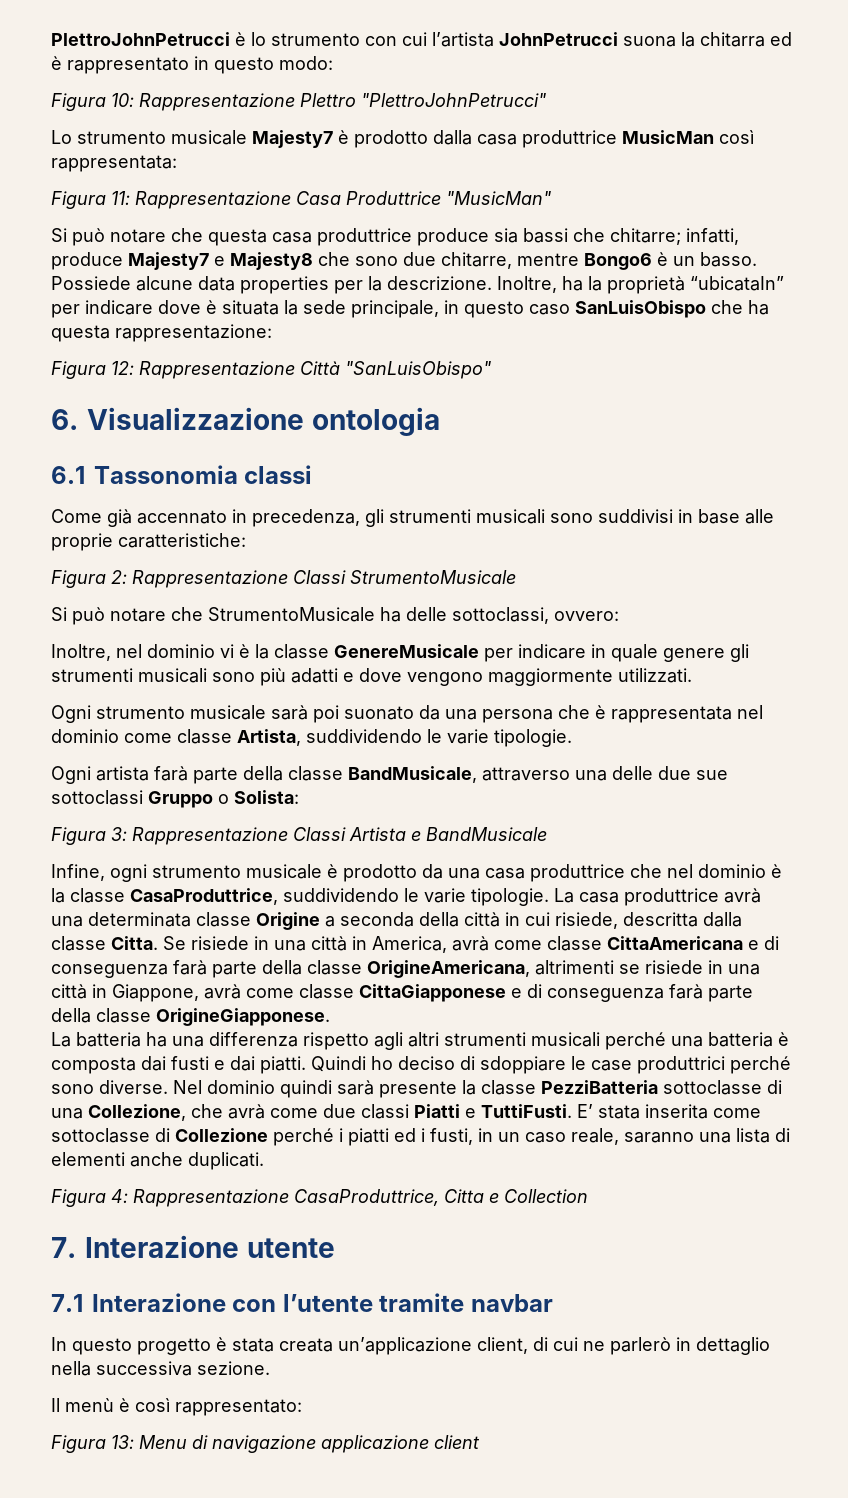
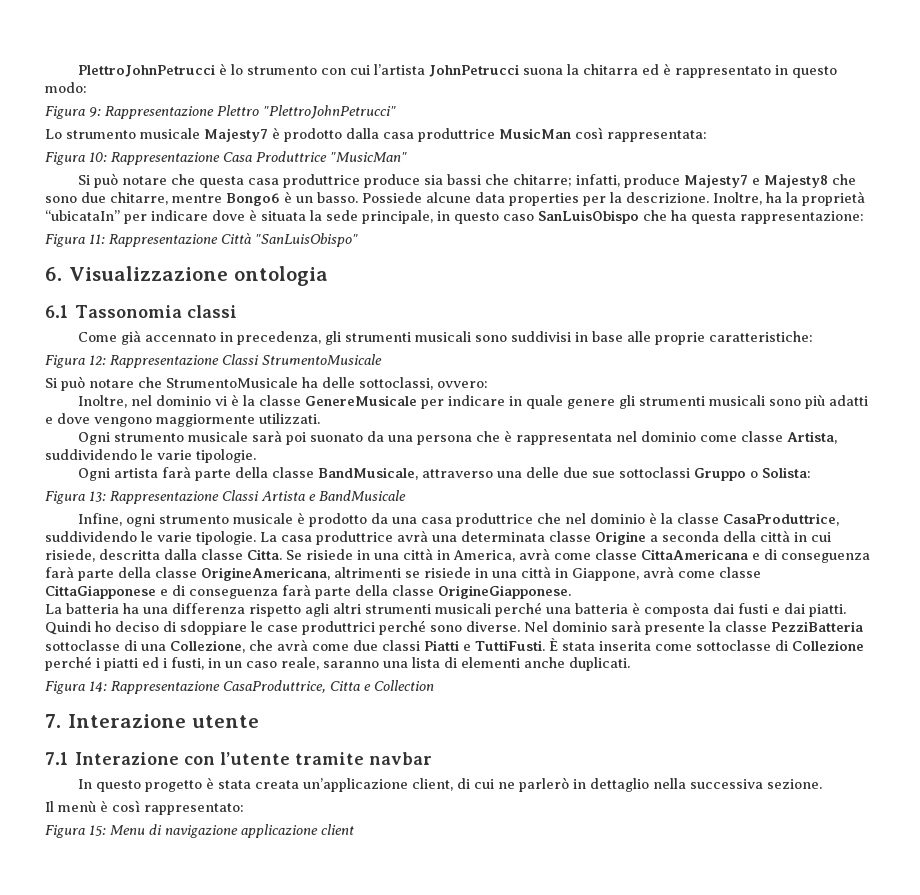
- Figura 10: Rappresentazione Plettro "PlettroJohnPetrucci"
+ Figura 9: Rappresentazione Plettro "PlettroJohnPetrucci"
- Figura 11: Rappresentazione Casa Produttrice "MusicMan"
+ Figura 10: Rappresentazione Casa Produttrice "MusicMan"
- Figura 12: Rappresentazione Città "SanLuisObispo"
+ Figura 11: Rappresentazione Città "SanLuisObispo"
- Figura 2: Rappresentazione Classi StrumentoMusicale
+ Figura 12: Rappresentazione Classi StrumentoMusicale
- Figura 3: Rappresentazione Classi Artista e BandMusicale
+ Figura 13: Rappresentazione Classi Artista e BandMusicale
- Nel dominio quindi sarà presente la classe PezziBatteria sottoclasse di una Collezione, che avrà come due classi Piatti e TuttiFusti.
+ Nel dominio sarà presente la classe PezziBatteria sottoclasse di una Collezione, che avrà come due classi Piatti e TuttiFusti.
- E’ stata inserita come sottoclasse di Collezione perché i piatti ed i fusti, in un caso reale, saranno una lista di elementi anche duplicati.
+ È stata inserita come sottoclasse di Collezione perché i piatti ed i fusti, in un caso reale, saranno una lista di elementi anche duplicati.
- Figura 4: Rappresentazione CasaProduttrice, Citta e Collection
+ Figura 14: Rappresentazione CasaProduttrice, Citta e Collection
- Figura 13: Menu di navigazione applicazione client
+ Figura 15: Menu di navigazione applicazione client

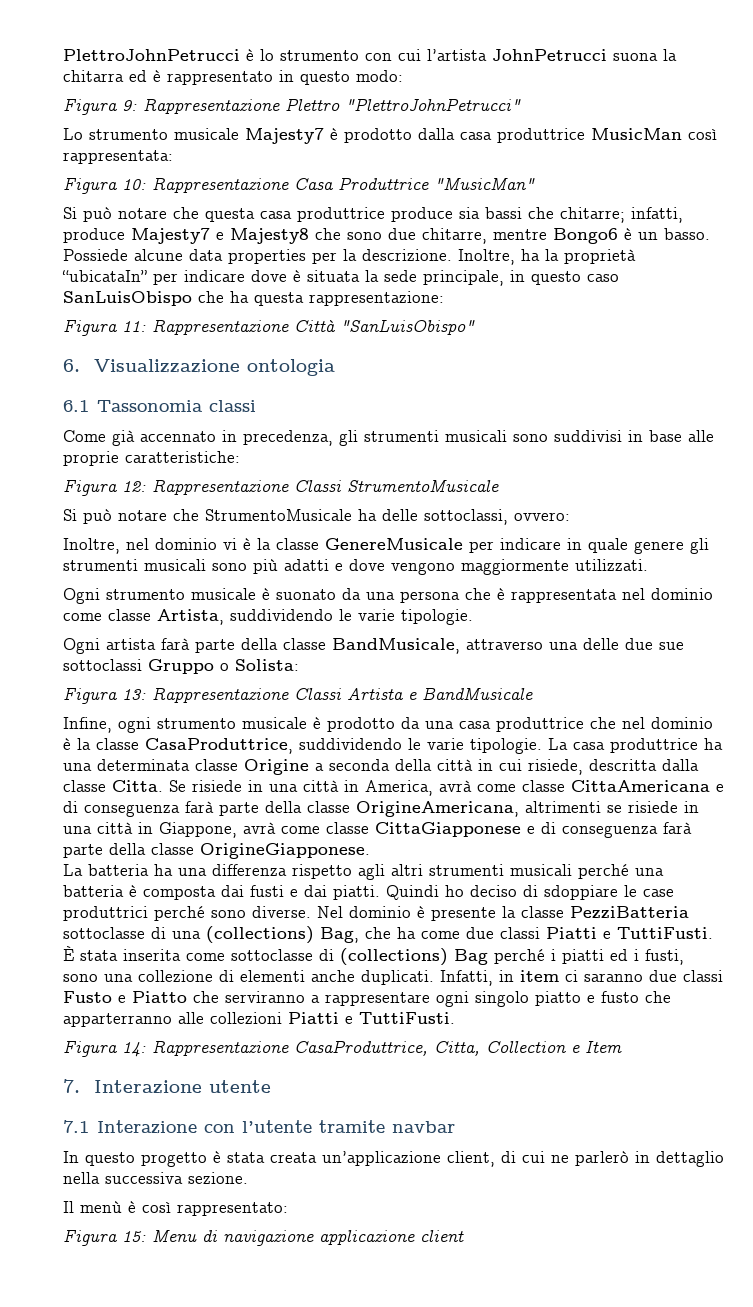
- Ogni strumento musicale sarà poi suonato da una persona che è rappresentata nel dominio come classe Artista, suddividendo le varie tipologie.
+ Ogni strumento musicale è suonato da una persona che è rappresentata nel dominio come classe Artista, suddividendo le varie tipologie.
- La casa produttrice avrà una determinata classe Origine a seconda della città in cui risiede, descritta dalla classe Citta.
+ La casa produttrice ha una determinata classe Origine a seconda della città in cui risiede, descritta dalla classe Citta.
- Nel dominio sarà presente la classe PezziBatteria sottoclasse di una Collezione, che avrà come due classi Piatti e TuttiFusti.
+ Nel dominio è presente la classe PezziBatteria sottoclasse di una (collections) Bag, che ha come due classi Piatti e TuttiFusti.
- È stata inserita come sottoclasse di Collezione perché i piatti ed i fusti, in un caso reale, saranno una lista di elementi anche duplicati.
+ È stata inserita come sottoclasse di (collections) Bag perché i piatti ed i fusti, sono una collezione di elementi anche duplicati. Infatti, in item ci saranno due classi Fusto e Piatto che serviranno a rappresentare ogni singolo piatto e fusto che apparterranno alle collezioni Piatti e TuttiFusti.
- Figura 14: Rappresentazione CasaProduttrice, Citta e Collection
+ Figura 14: Rappresentazione CasaProduttrice, Citta, Collection e Item

